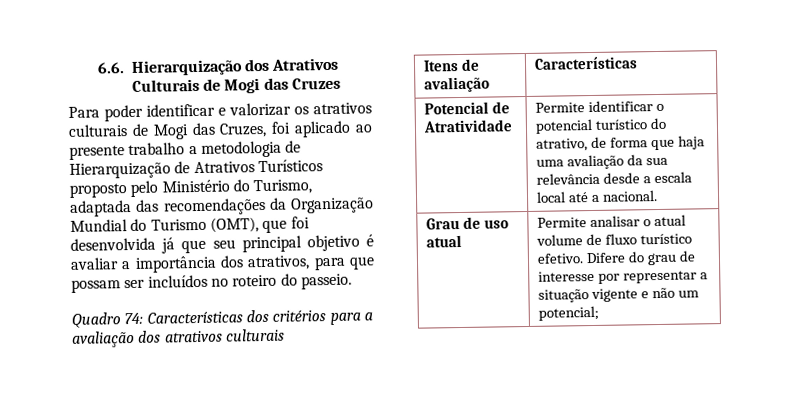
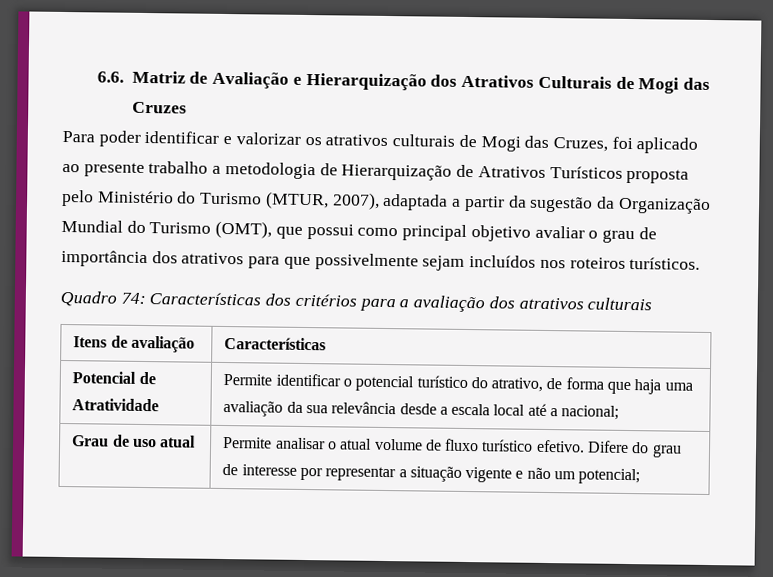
- 6.6. Hierarquização dos Atrativos Culturais de Mogi das Cruzes
+ 6.6. Matriz de Avaliação e Hierarquização dos Atrativos Culturais de Mogi das Cruzes
- Para poder identificar e valorizar os atrativos culturais de Mogi das Cruzes, foi aplicado ao presente trabalho a metodologia de Hierarquização de Atrativos Turísticos proposto pelo Ministério do Turismo, adaptada das recomendações da Organização Mundial do Turismo (OMT), que foi desenvolvida já que seu principal objetivo é avaliar a importância dos atrativos, para que possam ser incluídos no roteiro do passeio.
+ Para poder identificar e valorizar os atrativos culturais de Mogi das Cruzes, foi aplicado ao presente trabalho a metodologia de Hierarquização de Atrativos Turísticos proposta pelo Ministério do Turismo (MTUR, 2007), adaptada a partir da sugestão da Organização Mundial do Turismo (OMT), que possui como principal objetivo avaliar o grau de importância dos atrativos para que possivelmente sejam incluídos nos roteiros turísticos.
- Potencial de Atratividade | Permite identificar o potencial turístico do atrativo, de forma que haja uma avaliação da sua relevância desde a escala local até a nacional.
+ Potencial de Atratividade | Permite identificar o potencial turístico do atrativo, de forma que haja uma avaliação da sua relevância desde a escala local até a nacional;

